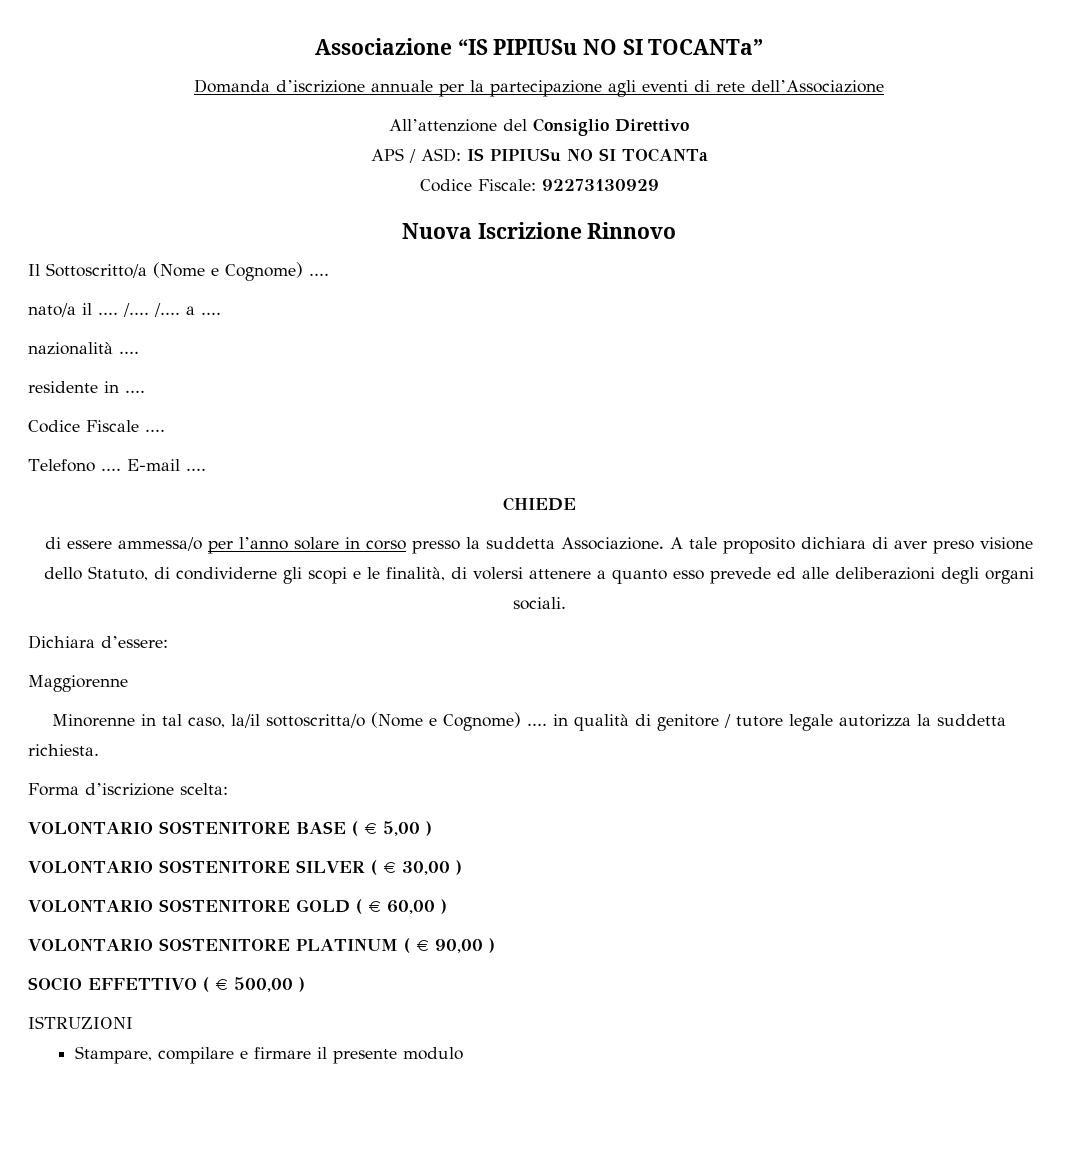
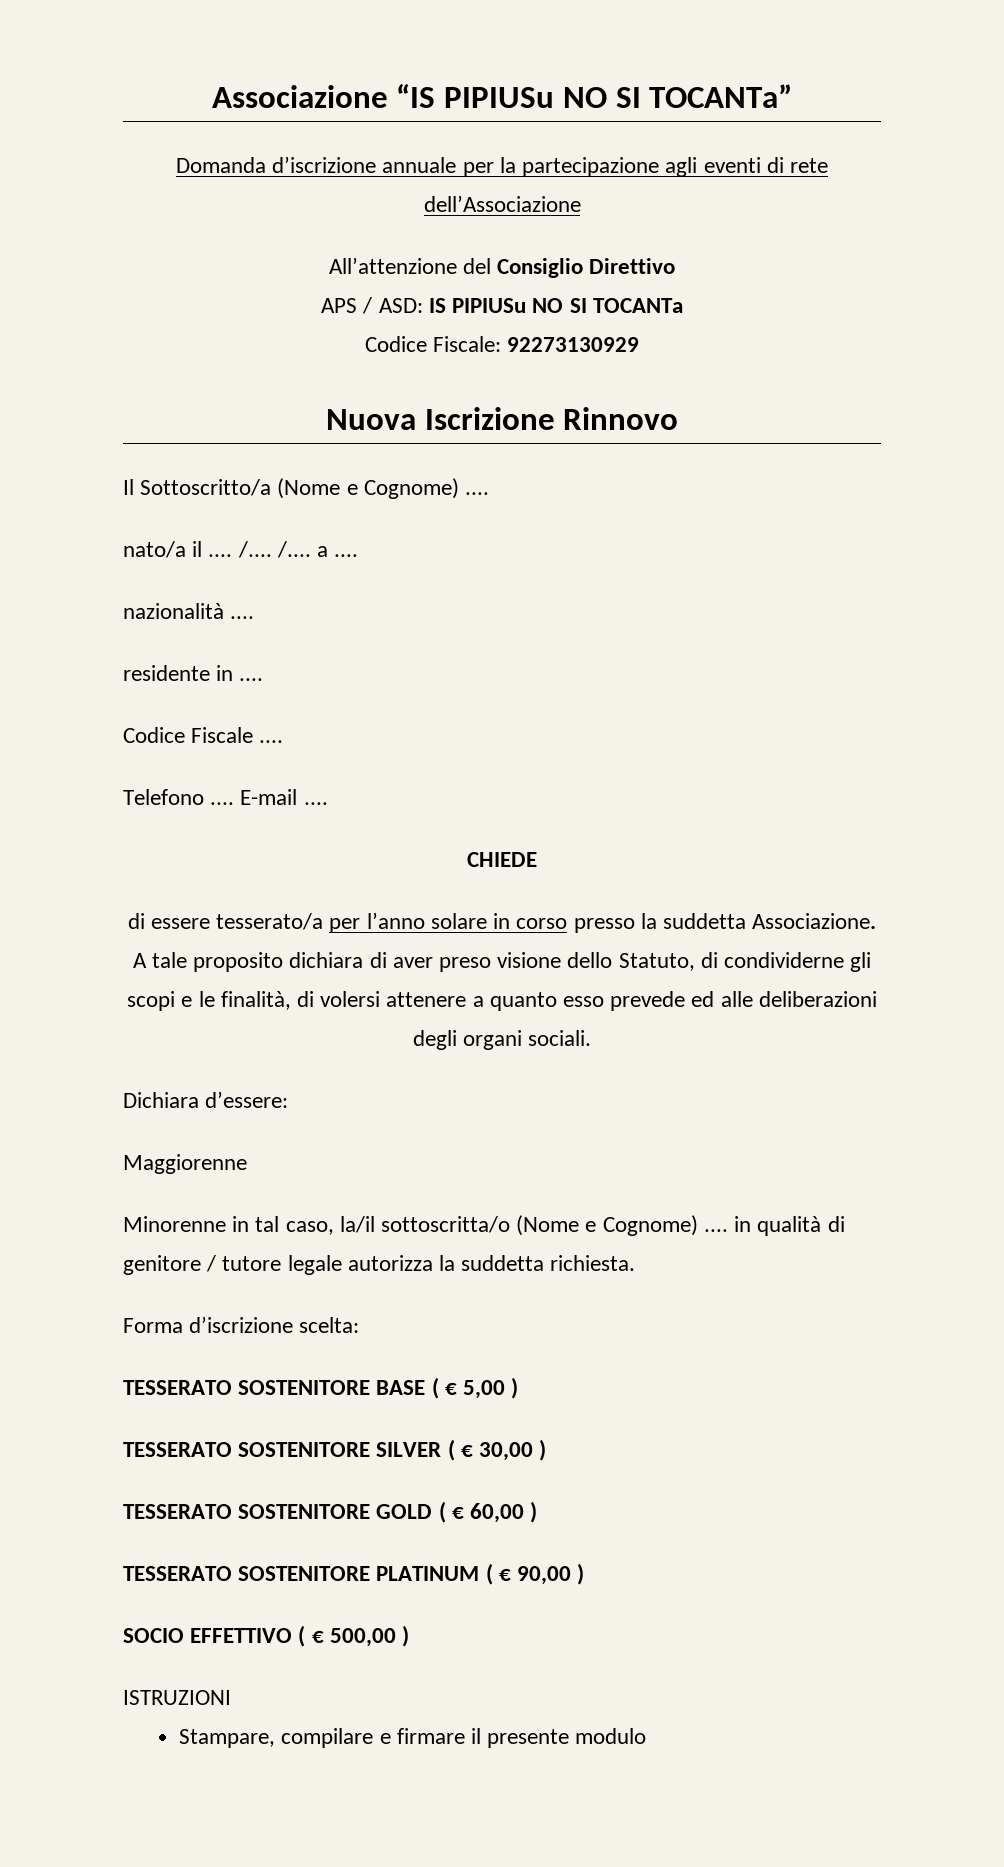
- di essere ammessa/o per l’anno solare in corso presso la suddetta Associazione.
+ di essere tesserato/a per l’anno solare in corso presso la suddetta Associazione.
- VOLONTARIO SOSTENITORE BASE ( € 5,00 )
+ TESSERATO SOSTENITORE BASE ( € 5,00 )
- VOLONTARIO SOSTENITORE SILVER ( € 30,00 )
+ TESSERATO SOSTENITORE SILVER ( € 30,00 )
- VOLONTARIO SOSTENITORE GOLD ( € 60,00 )
+ TESSERATO SOSTENITORE GOLD ( € 60,00 )
- VOLONTARIO SOSTENITORE PLATINUM ( € 90,00 )
+ TESSERATO SOSTENITORE PLATINUM ( € 90,00 )

